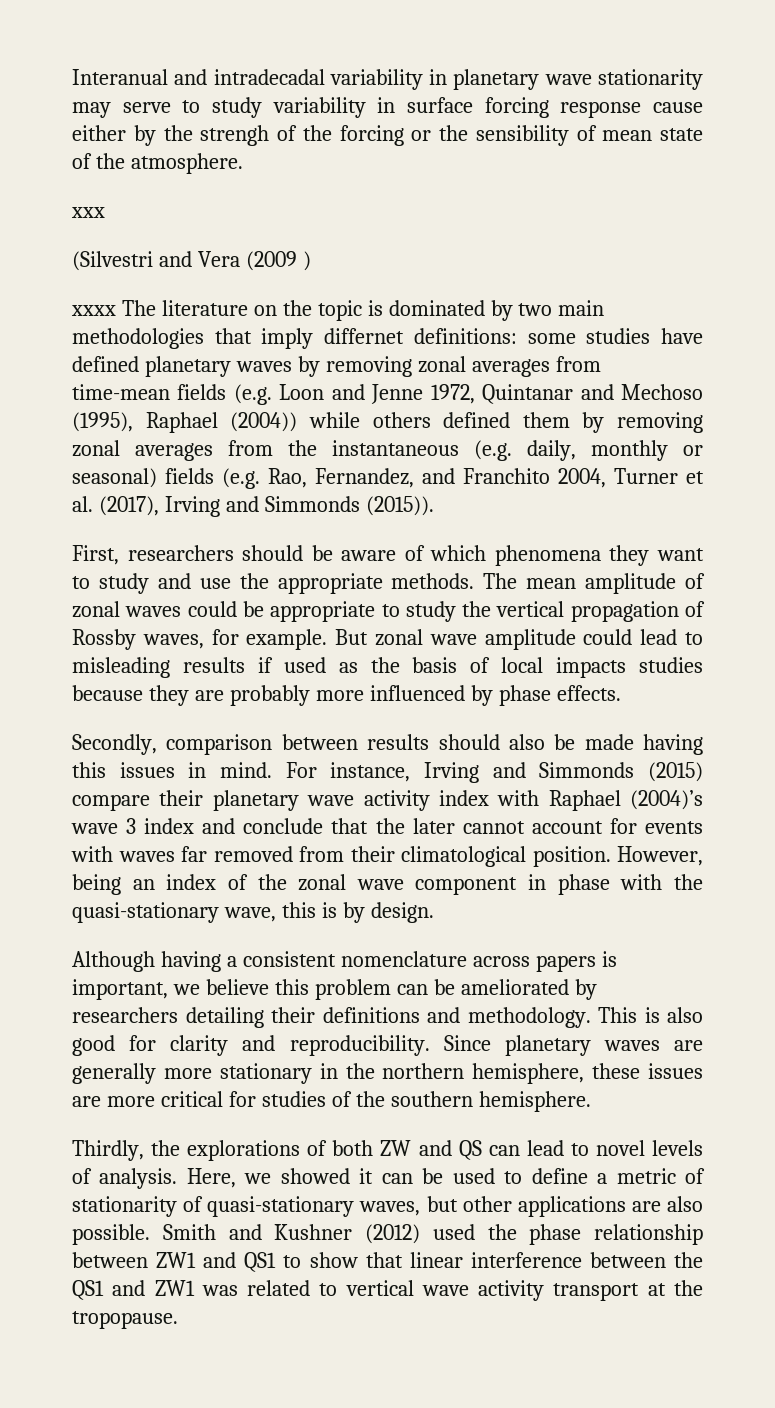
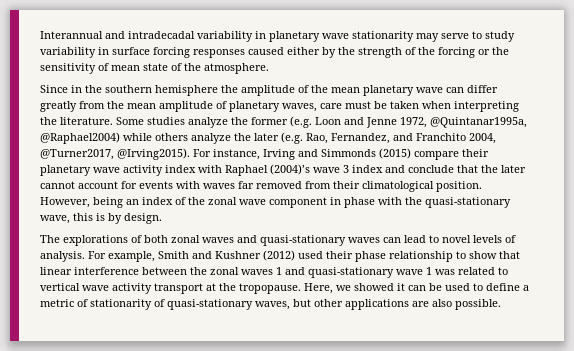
- Interanual and intradecadal variability in planetary wave stationarity may serve to study variability in surface forcing response cause either by the strengh of the forcing or the sensibility of mean state of the atmosphere.
+ Interannual and intradecadal variability in planetary wave stationarity may serve to study variability in surface forcing responses caused either by the strength of the forcing or the sensitivity of mean state of the atmosphere.
- xxx
- (Silvestri and Vera (2009 )
- xxxx The literature on the topic is dominated by two main methodologies that imply differnet definitions: some studies have defined planetary waves by removing zonal averages from time-mean fields (e.g. Loon and Jenne 1972, Quintanar and Mechoso (1995), Raphael (2004)) while others defined them by removing zonal averages from the instantaneous (e.g. daily, monthly or seasonal) fields (e.g. Rao, Fernandez, and Franchito 2004, Turner et al. (2017), Irving and Simmonds (2015)).
- First, researchers should be aware of which phenomena they want to study and use the appropriate methods. The mean amplitude of zonal waves could be appropriate to study the vertical propagation of Rossby waves, for example. But zonal wave amplitude could lead to misleading results if used as the basis of local impacts studies because they are probably more influenced by phase effects.
- Secondly, comparison between results should also be made having this issues in mind.
+ Since in the southern hemisphere the amplitude of the mean planetary wave can differ greatly from the mean amplitude of planetary waves, care must be taken when interpreting the literature. Some studies analyze the former (e.g. Loon and Jenne 1972, @Quintanar1995a, @Raphael2004) while others analyze the later (e.g. Rao, Fernandez, and Franchito 2004, @Turner2017, @Irving2015).
- Although having a consistent nomenclature across papers is important, we believe this problem can be ameliorated by researchers detailing their definitions and methodology. This is also good for clarity and reproducibility. Since planetary waves are generally more stationary in the northern hemisphere, these issues are more critical for studies of the southern hemisphere.
- Thirdly, the explorations of both ZW and QS can lead to novel levels of analysis.
+ The explorations of both zonal waves and quasi-stationary waves can lead to novel levels of analysis.
+ For example, Smith and Kushner (2012) used their phase relationship to show that linear interference between the zonal waves 1 and quasi-stationary wave 1 was related to vertical wave activity transport at the tropopause.
- Smith and Kushner (2012) used the phase relationship between ZW1 and QS1 to show that linear interference between the QS1 and ZW1 was related to vertical wave activity transport at the tropopause.

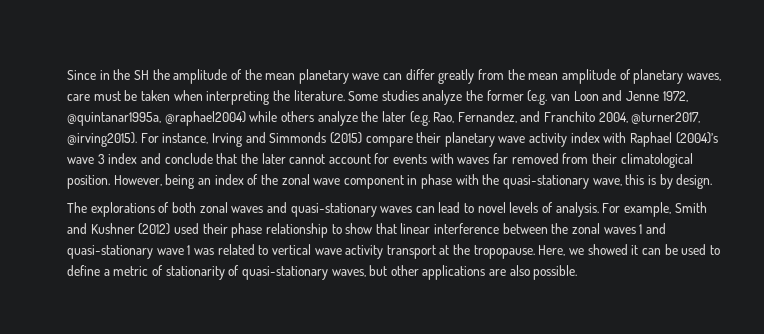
- Interannual and intradecadal variability in planetary wave stationarity may serve to study variability in surface forcing responses caused either by the strength of the forcing or the sensitivity of mean state of the atmosphere.
- Since in the southern hemisphere the amplitude of the mean planetary wave can differ greatly from the mean amplitude of planetary waves, care must be taken when interpreting the literature.
+ Since in the SH the amplitude of the mean planetary wave can differ greatly from the mean amplitude of planetary waves, care must be taken when interpreting the literature.
- Some studies analyze the former (e.g. Loon and Jenne 1972, @Quintanar1995a, @Raphael2004) while others analyze the later (e.g. Rao, Fernandez, and Franchito 2004, @Turner2017, @Irving2015).
+ Some studies analyze the former (e.g. van Loon and Jenne 1972, @quintanar1995a, @raphael2004) while others analyze the later (e.g. Rao, Fernandez, and Franchito 2004, @turner2017, @irving2015).

